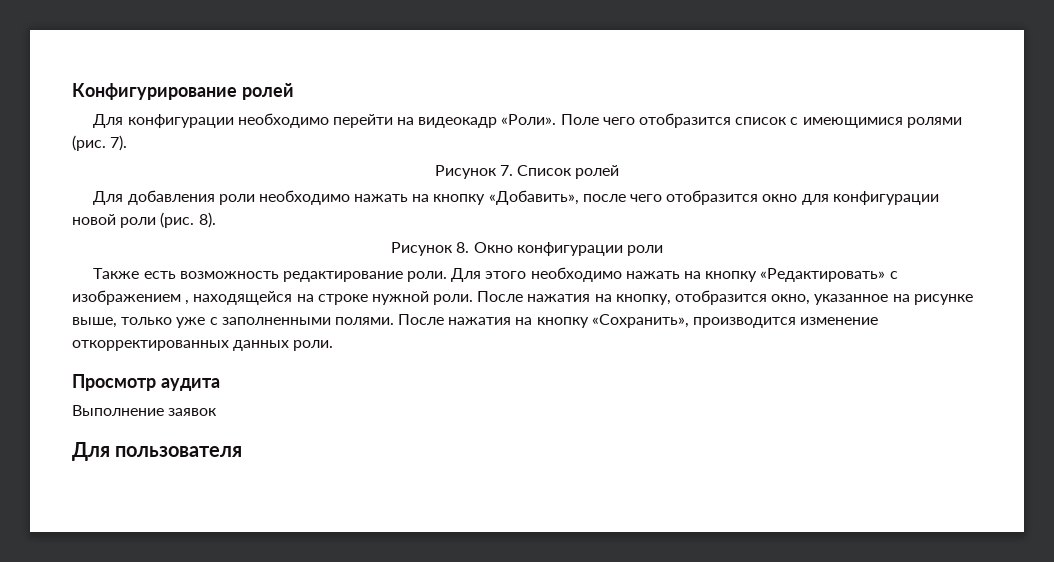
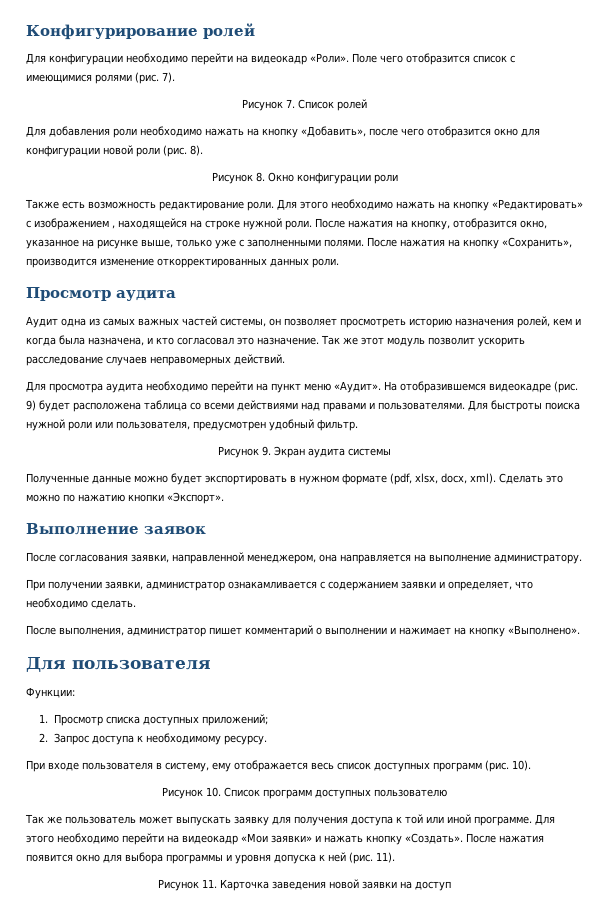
+ Аудит одна из самых важных частей системы, он позволяет просмотреть историю назначения ролей, кем и когда была назначена, и кто согласовал это назначение. Так же этот модуль позволит ускорить расследование случаев неправомерных действий.
+ Для просмотра аудита необходимо перейти на пункт меню «Аудит». На отобразившемся видеокадре (рис. 9) будет расположена таблица со всеми действиями над правами и пользователями. Для быстроты поиска нужной роли или пользователя, предусмотрен удобный фильтр.
+ Рисунок 9. Экран аудита системы
+ Полученные данные можно будет экспортировать в нужном формате (pdf, xlsx, docx, xml). Сделать это можно по нажатию кнопки «Экспорт».
  Выполнение заявок
+ После согласования заявки, направленной менеджером, она направляется на выполнение администратору.
+ При получении заявки, администратор ознакамливается с содержанием заявки и определяет, что необходимо сделать.
+ После выполнения, администратор пишет комментарий о выполнении и нажимает на кнопку «Выполнено».
  Для пользователя
+ Функции:
+ 1. Просмотр списка доступных приложений;
+ 2. Запрос доступа к необходимому ресурсу.
+ При входе пользователя в систему, ему отображается весь список доступных программ (рис. 10).
+ Рисунок 10. Список программ доступных пользователю
+ Так же пользователь может выпускать заявку для получения доступа к той или иной программе. Для этого необходимо перейти на видеокадр «Мои заявки» и нажать кнопку «Создать». После нажатия появится окно для выбора программы и уровня допуска к ней (рис. 11).
+ Рисунок 11. Карточка заведения новой заявки на доступ

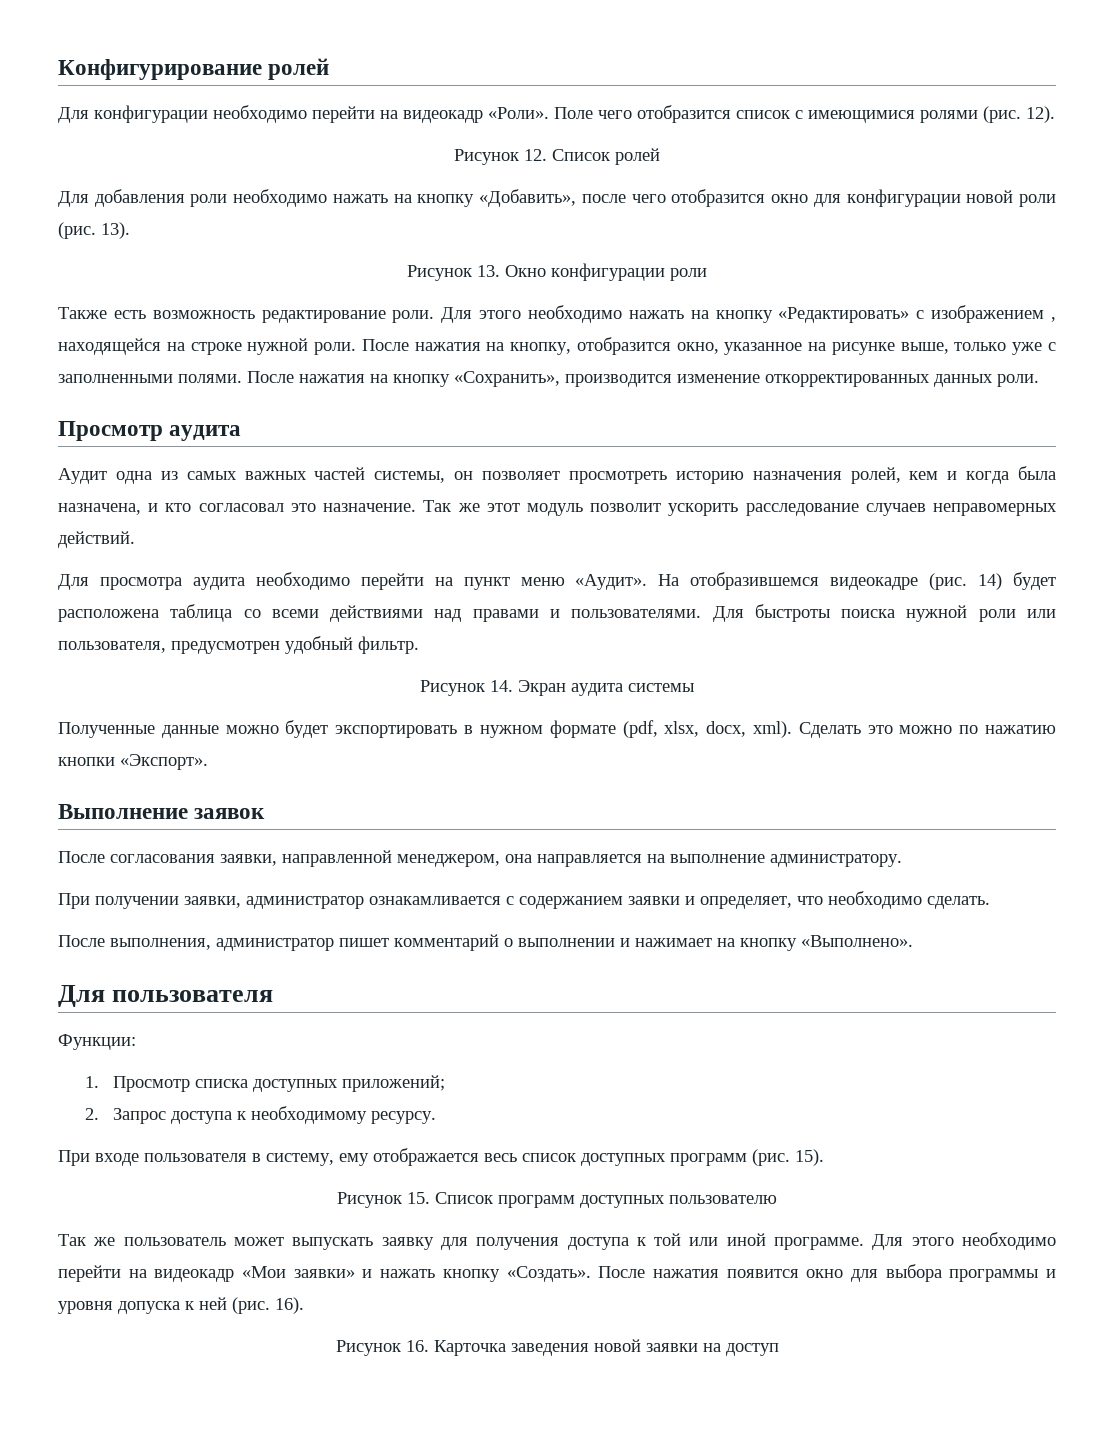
- 7).
- Рисунок 7. Список ролей
+ 12).
+ Рисунок 12. Список ролей
- 8).
- Рисунок 8. Окно конфигурации роли
+ 13).
+ Рисунок 13. Окно конфигурации роли
- 9) будет расположена таблица со всеми действиями над правами и пользователями.
+ 14) будет расположена таблица со всеми действиями над правами и пользователями.
- Рисунок 9. Экран аудита системы
+ Рисунок 14. Экран аудита системы
- 10).
- Рисунок 10. Список программ доступных пользователю
+ 15).
+ Рисунок 15. Список программ доступных пользователю
- 11).
- Рисунок 11. Карточка заведения новой заявки на доступ
+ 16).
+ Рисунок 16. Карточка заведения новой заявки на доступ

